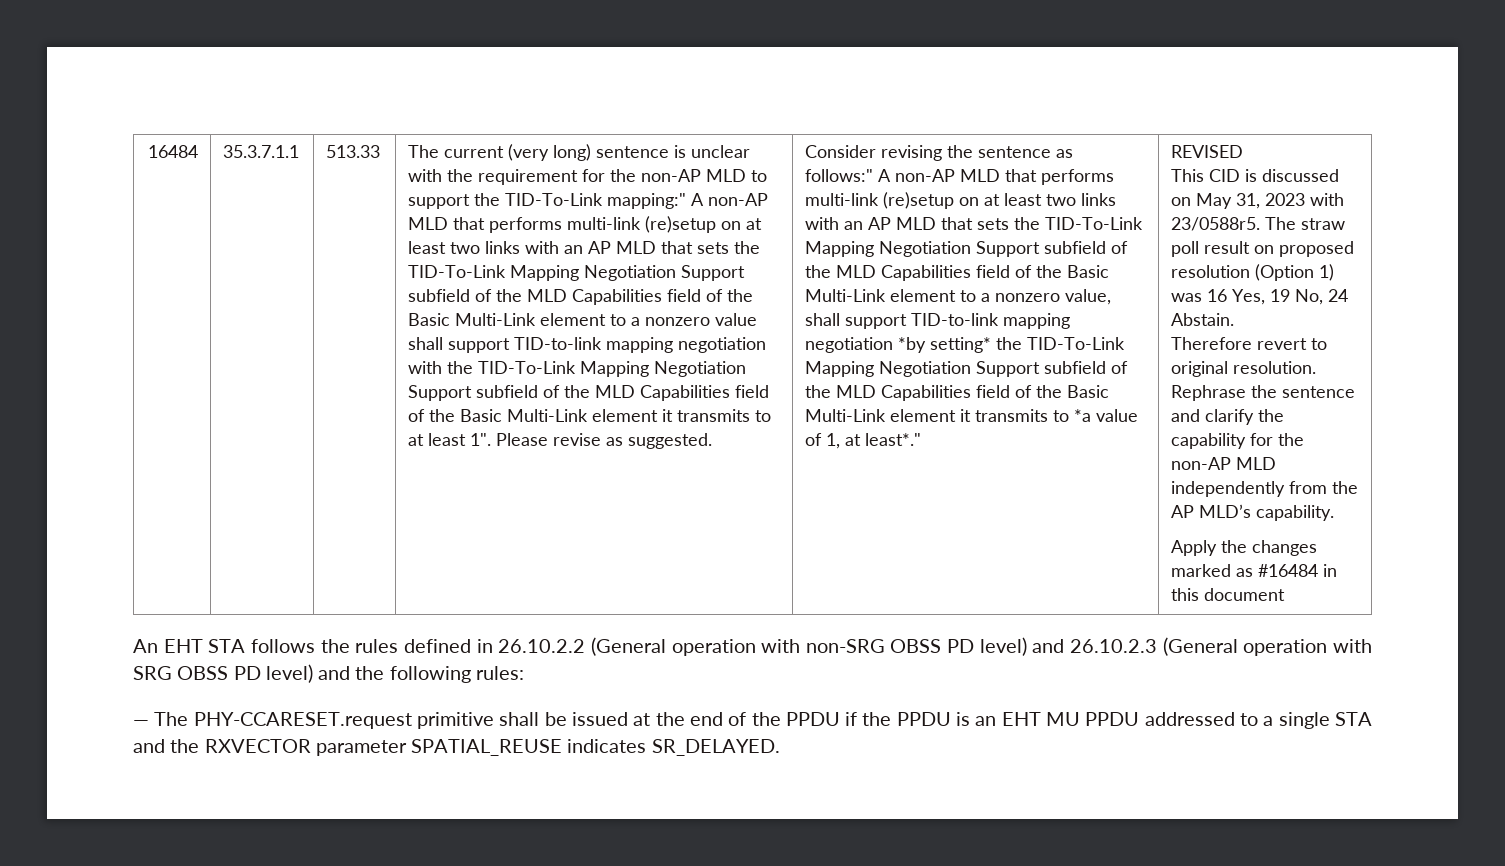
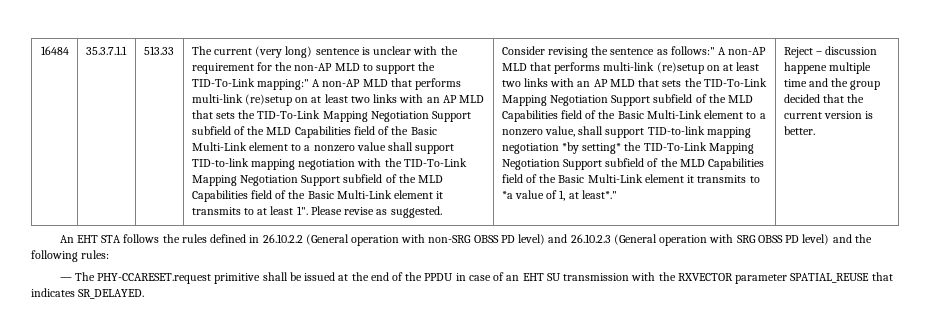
- REVISED
- This CID is discussed on May 31, 2023 with 23/0588r5. The straw poll result on proposed resolution (Option 1) was 16 Yes, 19 No, 24 Abstain.
- Therefore revert to original resolution. Rephrase the sentence and clarify the capability for the non-AP MLD independently from the AP MLD’s capability.
- Apply the changes marked as #16484 in this document
+ Reject – discussion happene multiple time and the group decided that the current version is better.
- — The PHY-CCARESET.request primitive shall be issued at the end of the PPDU if the PPDU is an EHT MU PPDU addressed to a single STA and the RXVECTOR parameter SPATIAL_REUSE indicates SR_DELAYED.
+ — The PHY-CCARESET.request primitive shall be issued at the end of the PPDU in case of an EHT SU transmission with the RXVECTOR parameter SPATIAL_REUSE that indicates SR_DELAYED.

